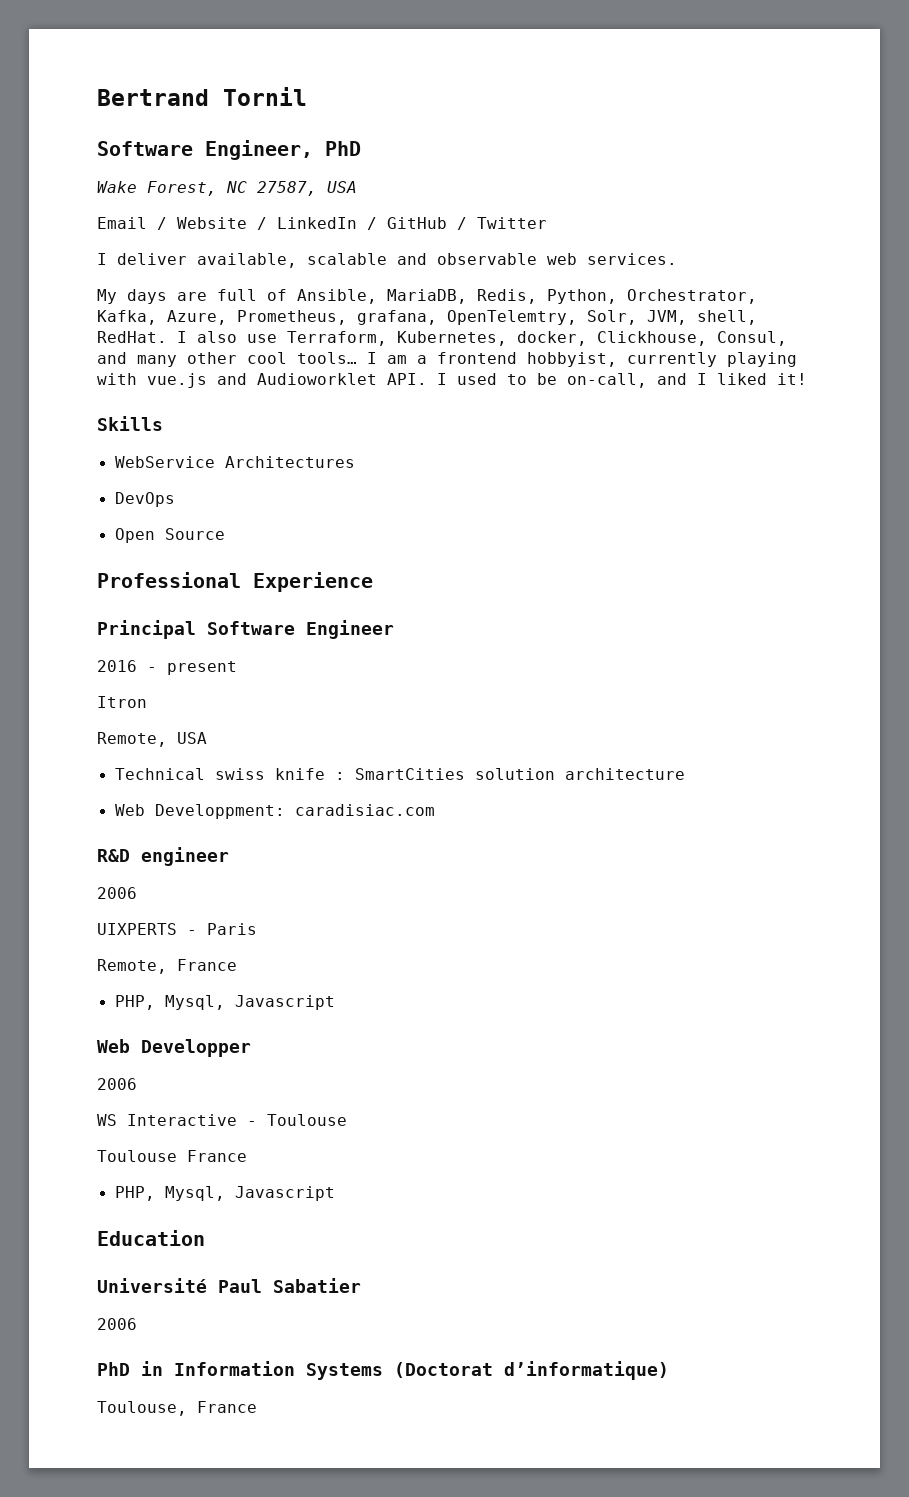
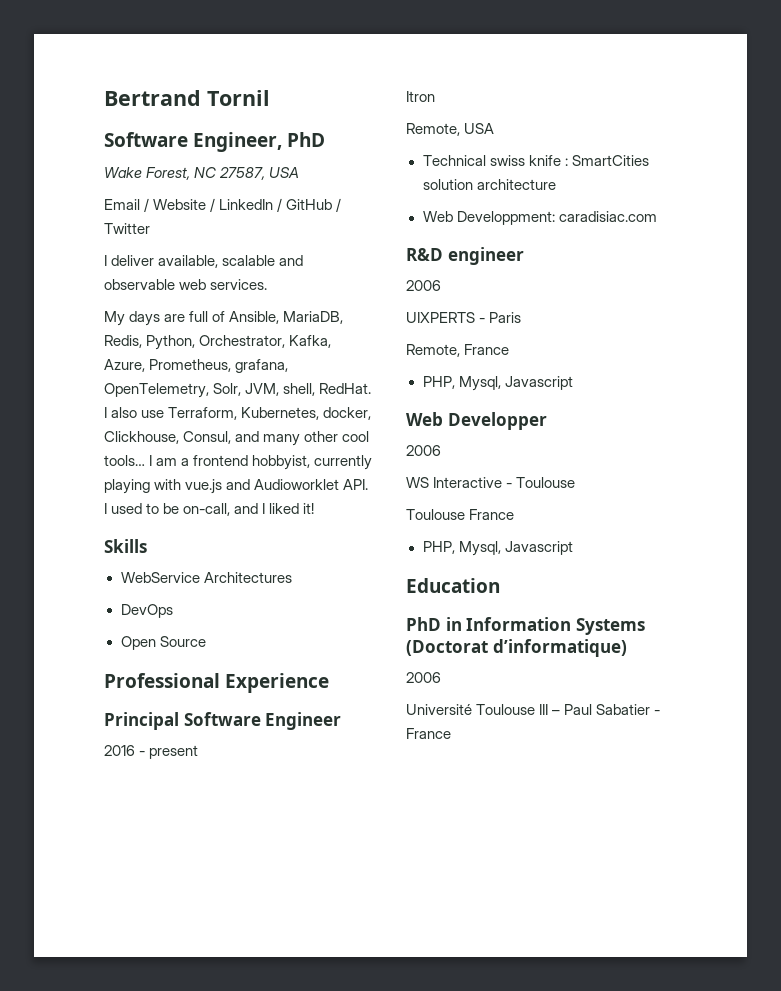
- My days are full of Ansible, MariaDB, Redis, Python, Orchestrator, Kafka, Azure, Prometheus, grafana, OpenTelemtry, Solr, JVM, shell, RedHat.
+ My days are full of Ansible, MariaDB, Redis, Python, Orchestrator, Kafka, Azure, Prometheus, grafana, OpenTelemetry, Solr, JVM, shell, RedHat.
- Université Paul Sabatier
- 2006
  PhD in Information Systems (Doctorat d’informatique)
- Toulouse, France
+ 2006
+ Université Toulouse III – Paul Sabatier - France

